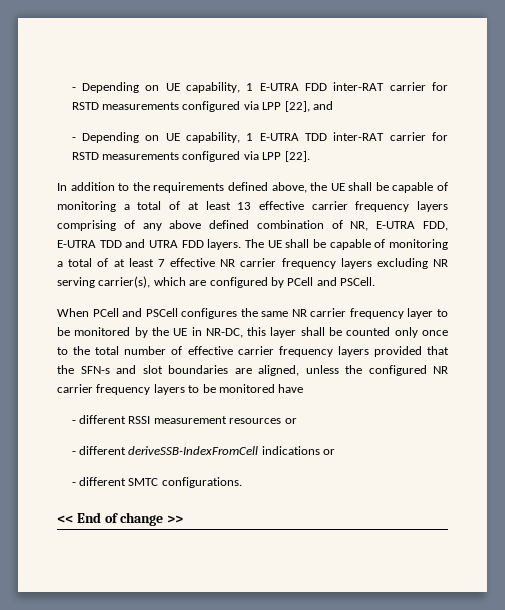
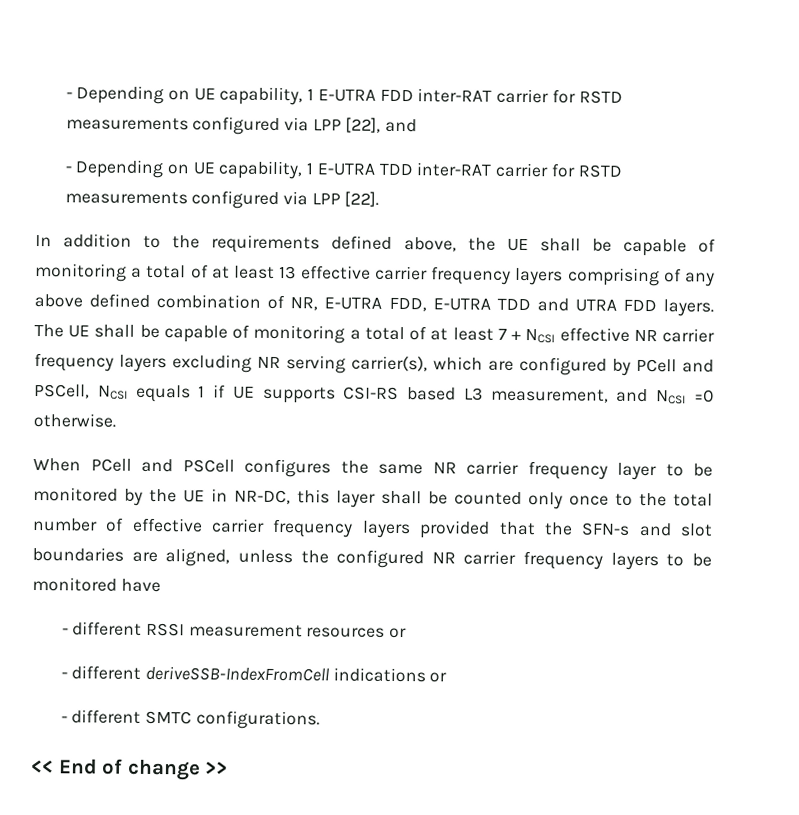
- The UE shall be capable of monitoring a total of at least 7 effective NR carrier frequency layers excluding NR serving carrier(s), which are configured by PCell and PSCell.
+ The UE shall be capable of monitoring a total of at least 7 + NCSI effective NR carrier frequency layers excluding NR serving carrier(s), which are configured by PCell and PSCell, NCSI equals 1 if UE supports CSI-RS based L3 measurement, and NCSI =0 otherwise.

